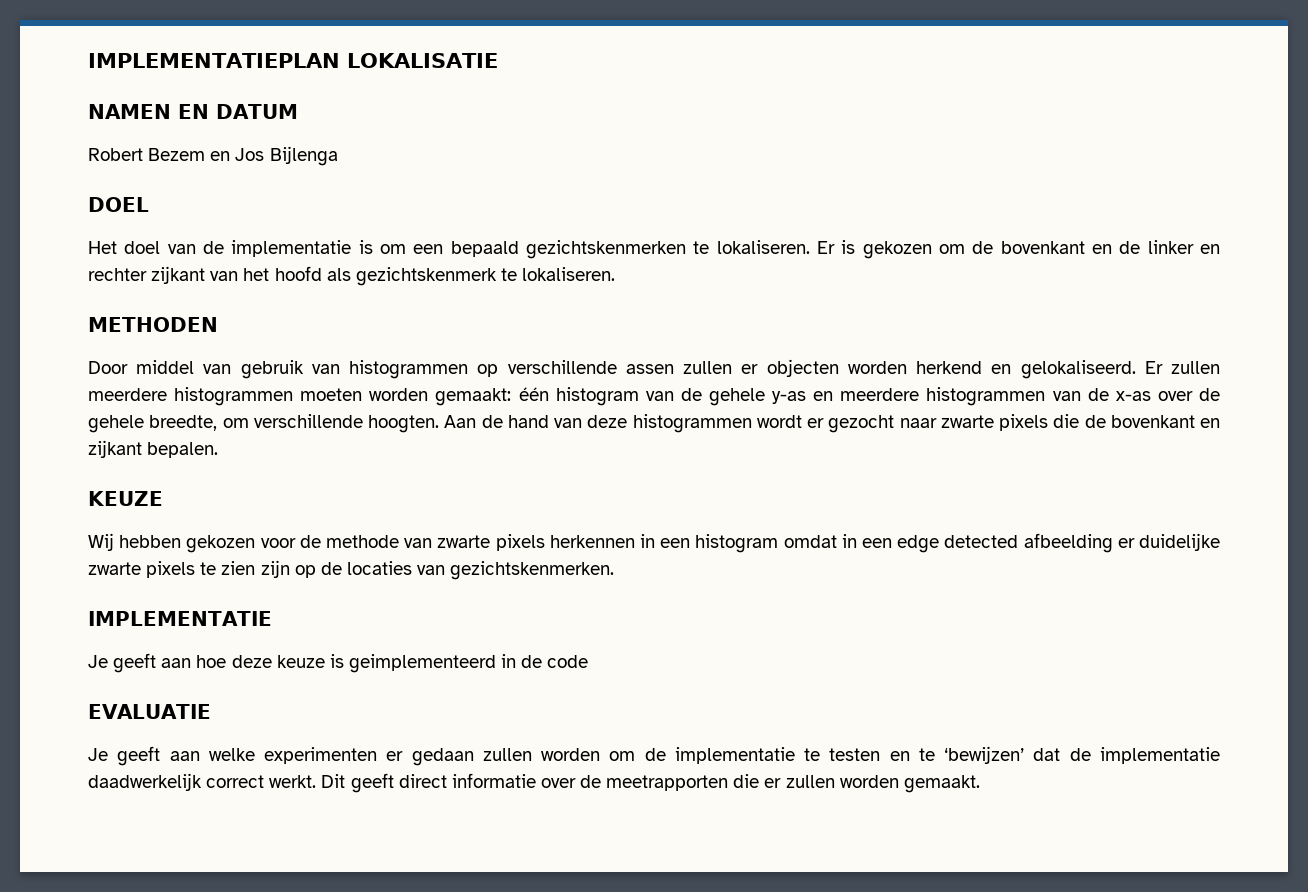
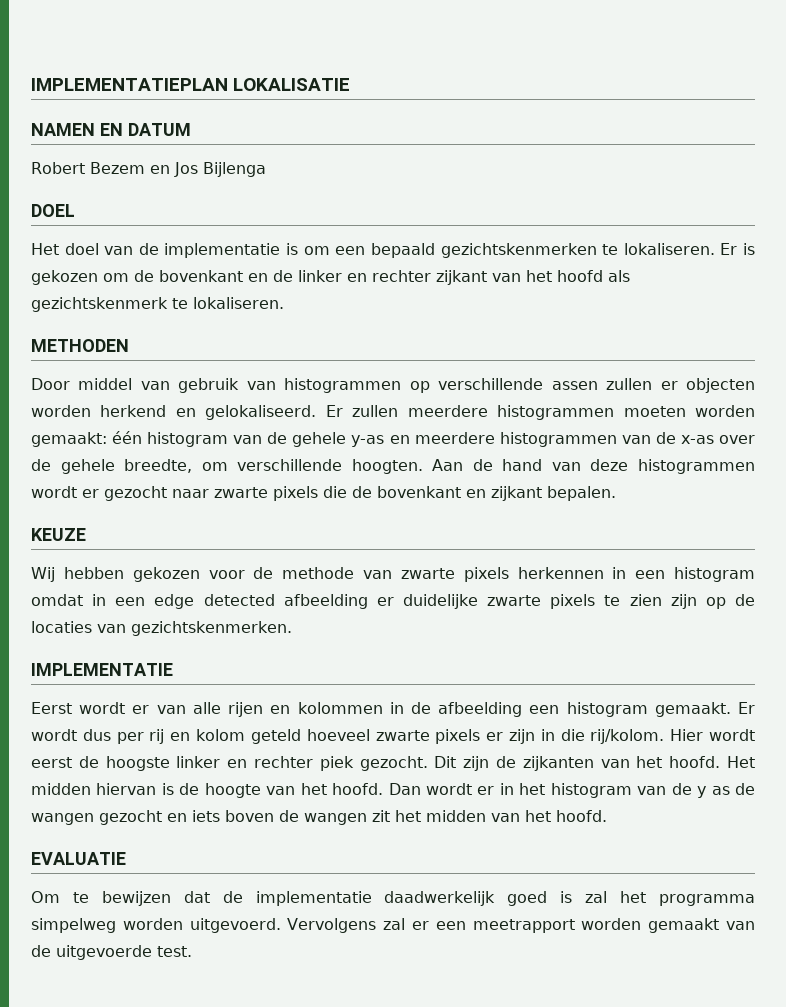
- Je geeft aan hoe deze keuze is geimplementeerd in de code
+ Eerst wordt er van alle rijen en kolommen in de afbeelding een histogram gemaakt. Er wordt dus per rij en kolom geteld hoeveel zwarte pixels er zijn in die rij/kolom. Hier wordt eerst de hoogste linker en rechter piek gezocht. Dit zijn de zijkanten van het hoofd. Het midden hiervan is de hoogte van het hoofd. Dan wordt er in het histogram van de y as de wangen gezocht en iets boven de wangen zit het midden van het hoofd.
  EVALUATIE
- Je geeft aan welke experimenten er gedaan zullen worden om de implementatie te testen en te ‘bewijzen’ dat de implementatie daadwerkelijk correct werkt. Dit geeft direct informatie over de meetrapporten die er zullen worden gemaakt.
+ Om te bewijzen dat de implementatie daadwerkelijk goed is zal het programma simpelweg worden uitgevoerd. Vervolgens zal er een meetrapport worden gemaakt van de uitgevoerde test.

